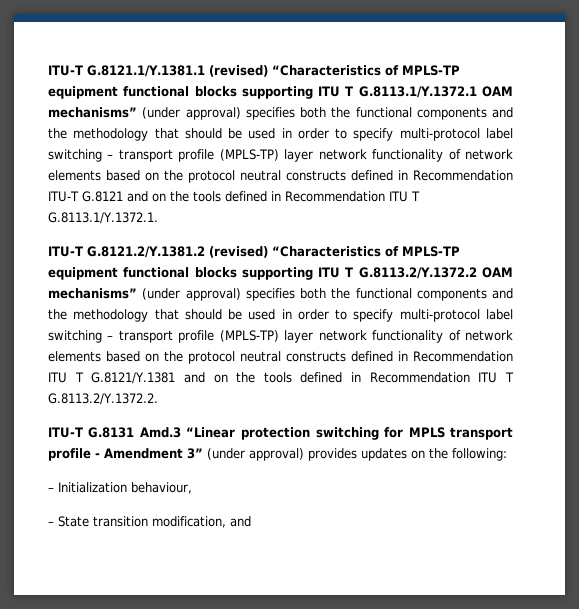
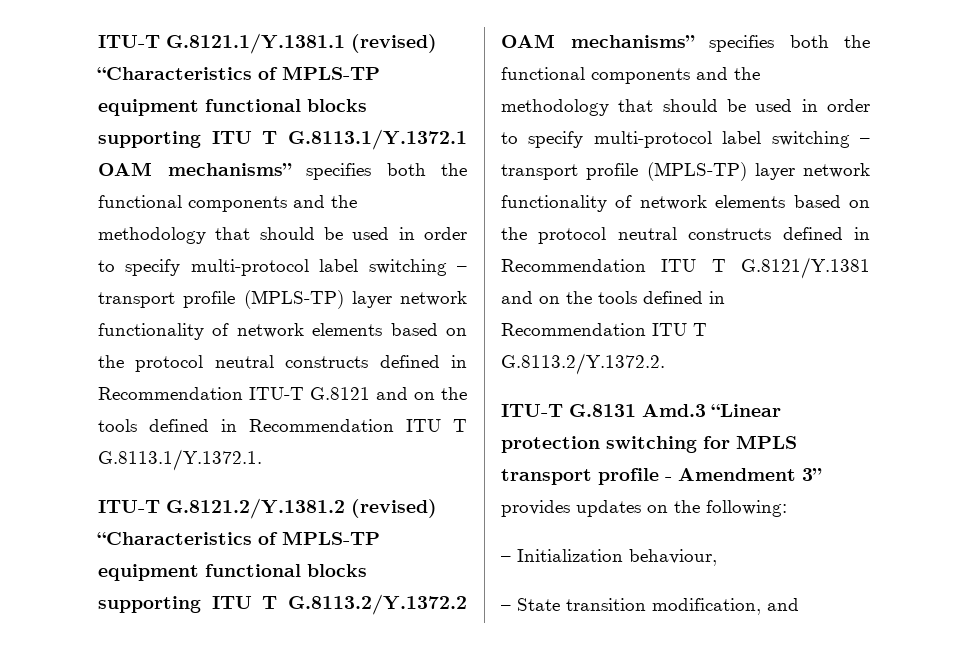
- ITU-T G.8121.1/Y.1381.1 (revised) “Characteristics of MPLS-TP equipment functional blocks supporting ITU T G.8113.1/Y.1372.1 OAM mechanisms” (under approval) specifies both the functional components and the methodology that should be used in order to specify multi-protocol label switching – transport profile (MPLS-TP) layer network functionality of network elements based on the protocol neutral constructs defined in Recommendation ITU-T G.8121 and on the tools defined in Recommendation ITU T G.8113.1/Y.1372.1.
+ ITU-T G.8121.1/Y.1381.1 (revised) “Characteristics of MPLS-TP equipment functional blocks supporting ITU T G.8113.1/Y.1372.1 OAM mechanisms” specifies both the functional components and the methodology that should be used in order to specify multi-protocol label switching – transport profile (MPLS-TP) layer network functionality of network elements based on the protocol neutral constructs defined in Recommendation ITU-T G.8121 and on the tools defined in Recommendation ITU T G.8113.1/Y.1372.1.
- ITU-T G.8121.2/Y.1381.2 (revised) “Characteristics of MPLS-TP equipment functional blocks supporting ITU T G.8113.2/Y.1372.2 OAM mechanisms” (under approval) specifies both the functional components and the methodology that should be used in order to specify multi-protocol label switching – transport profile (MPLS-TP) layer network functionality of network elements based on the protocol neutral constructs defined in Recommendation ITU T G.8121/Y.1381 and on the tools defined in Recommendation ITU T G.8113.2/Y.1372.2.
+ ITU-T G.8121.2/Y.1381.2 (revised) “Characteristics of MPLS-TP equipment functional blocks supporting ITU T G.8113.2/Y.1372.2 OAM mechanisms” specifies both the functional components and the methodology that should be used in order to specify multi-protocol label switching – transport profile (MPLS-TP) layer network functionality of network elements based on the protocol neutral constructs defined in Recommendation ITU T G.8121/Y.1381 and on the tools defined in Recommendation ITU T G.8113.2/Y.1372.2.
- ITU-T G.8131 Amd.3 “Linear protection switching for MPLS transport profile - Amendment 3” (under approval) provides updates on the following:
+ ITU-T G.8131 Amd.3 “Linear protection switching for MPLS transport profile - Amendment 3” provides updates on the following:

